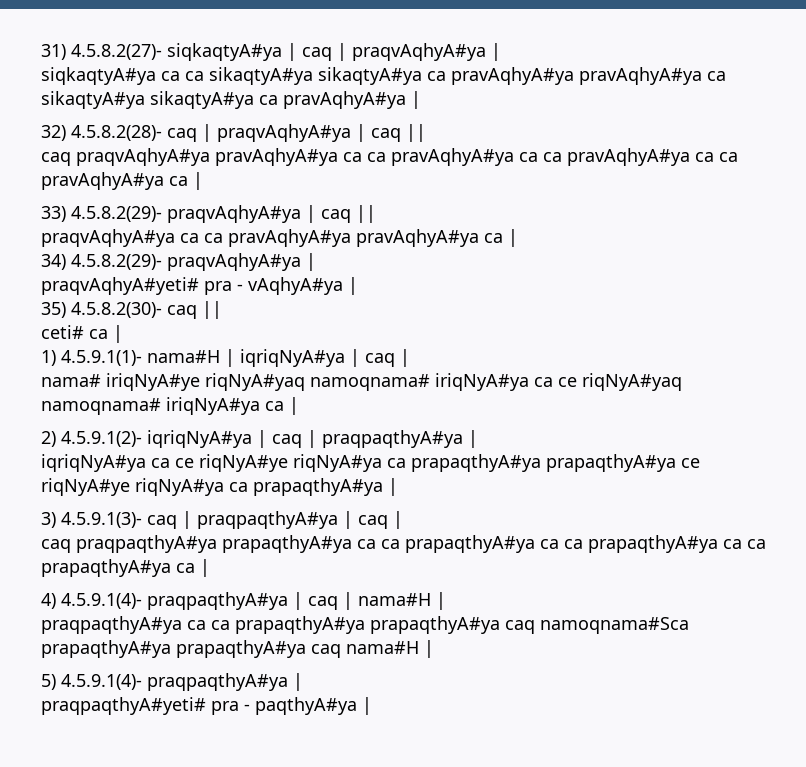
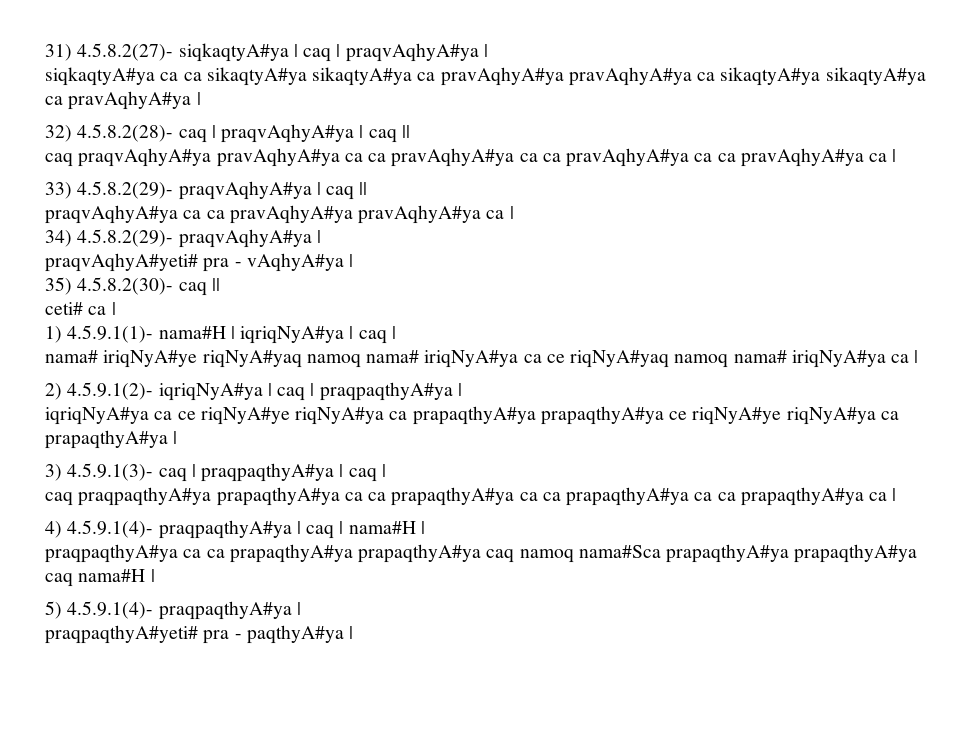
- nama# iriqNyA#ye riqNyA#yaq namoqnama# iriqNyA#ya ca ce riqNyA#yaq namoqnama# iriqNyA#ya ca |
+ nama# iriqNyA#ye riqNyA#yaq namoq nama# iriqNyA#ya ca ce riqNyA#yaq namoq nama# iriqNyA#ya ca |
- praqpaqthyA#ya ca ca prapaqthyA#ya prapaqthyA#ya caq namoqnama#Sca prapaqthyA#ya prapaqthyA#ya caq nama#H |
+ praqpaqthyA#ya ca ca prapaqthyA#ya prapaqthyA#ya caq namoq nama#Sca prapaqthyA#ya prapaqthyA#ya caq nama#H |

